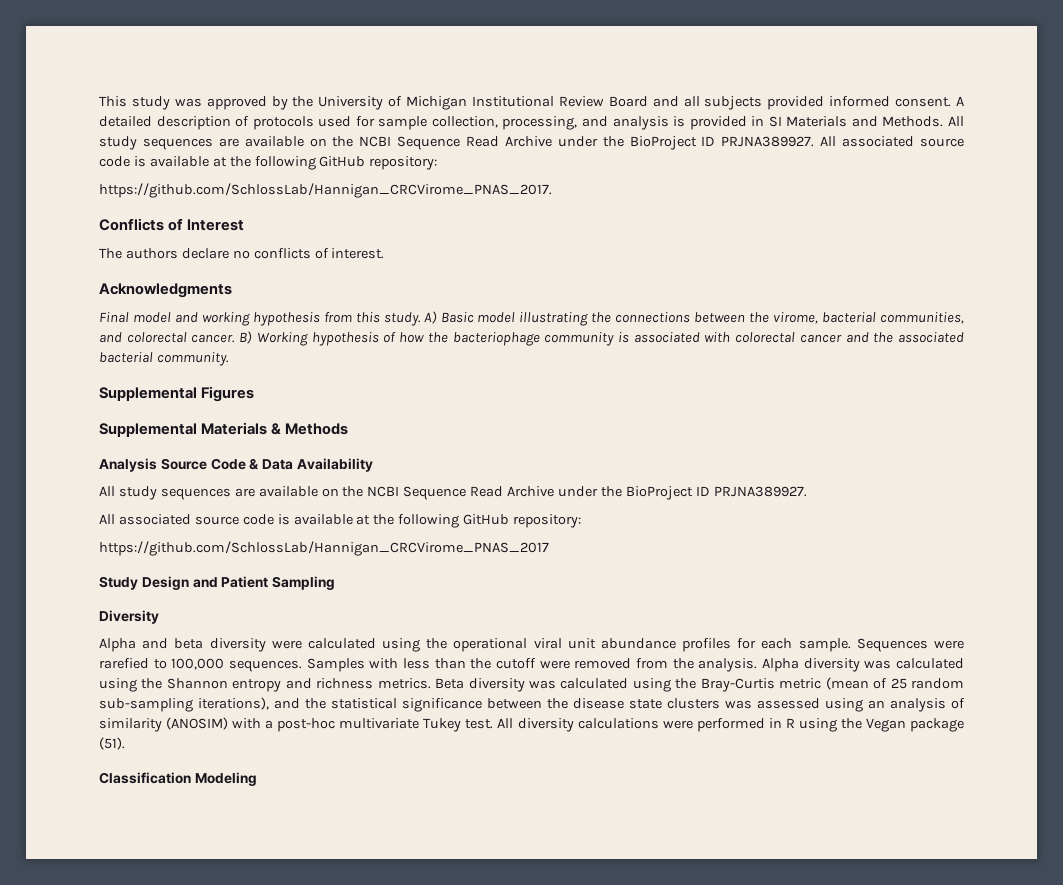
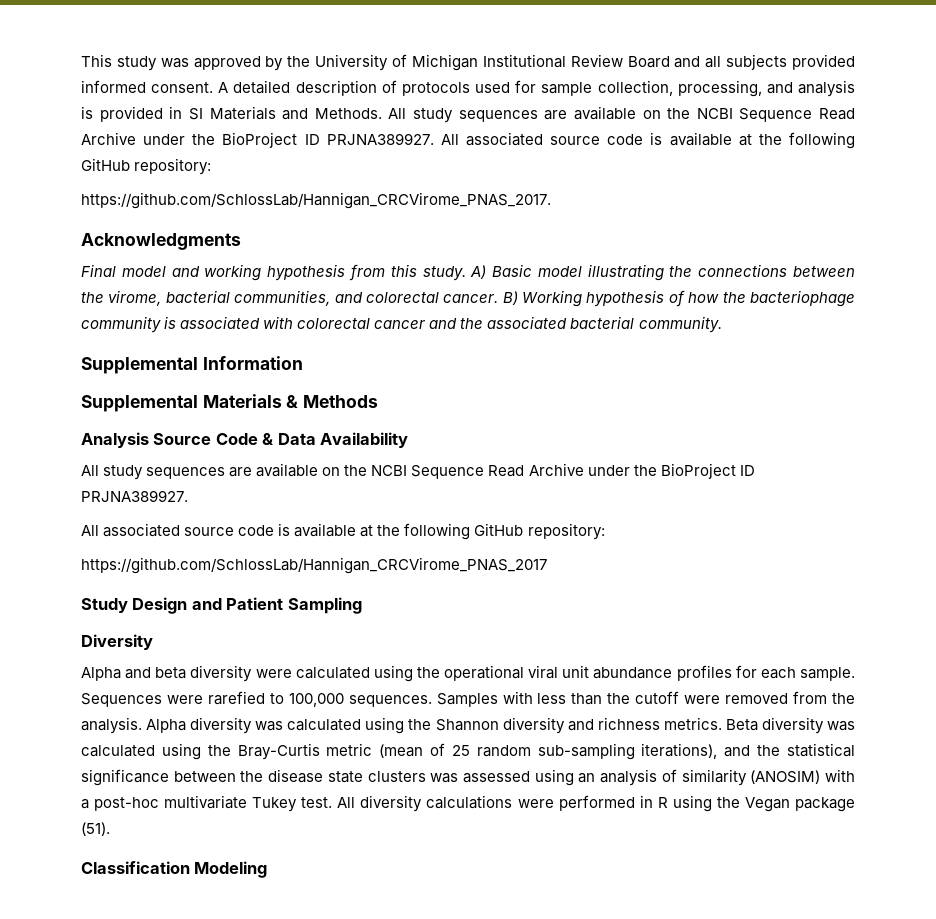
- Conflicts of Interest
- The authors declare no conflicts of interest.
- Supplemental Figures
+ Supplemental Information
- Alpha diversity was calculated using the Shannon entropy and richness metrics.
+ Alpha diversity was calculated using the Shannon diversity and richness metrics.

